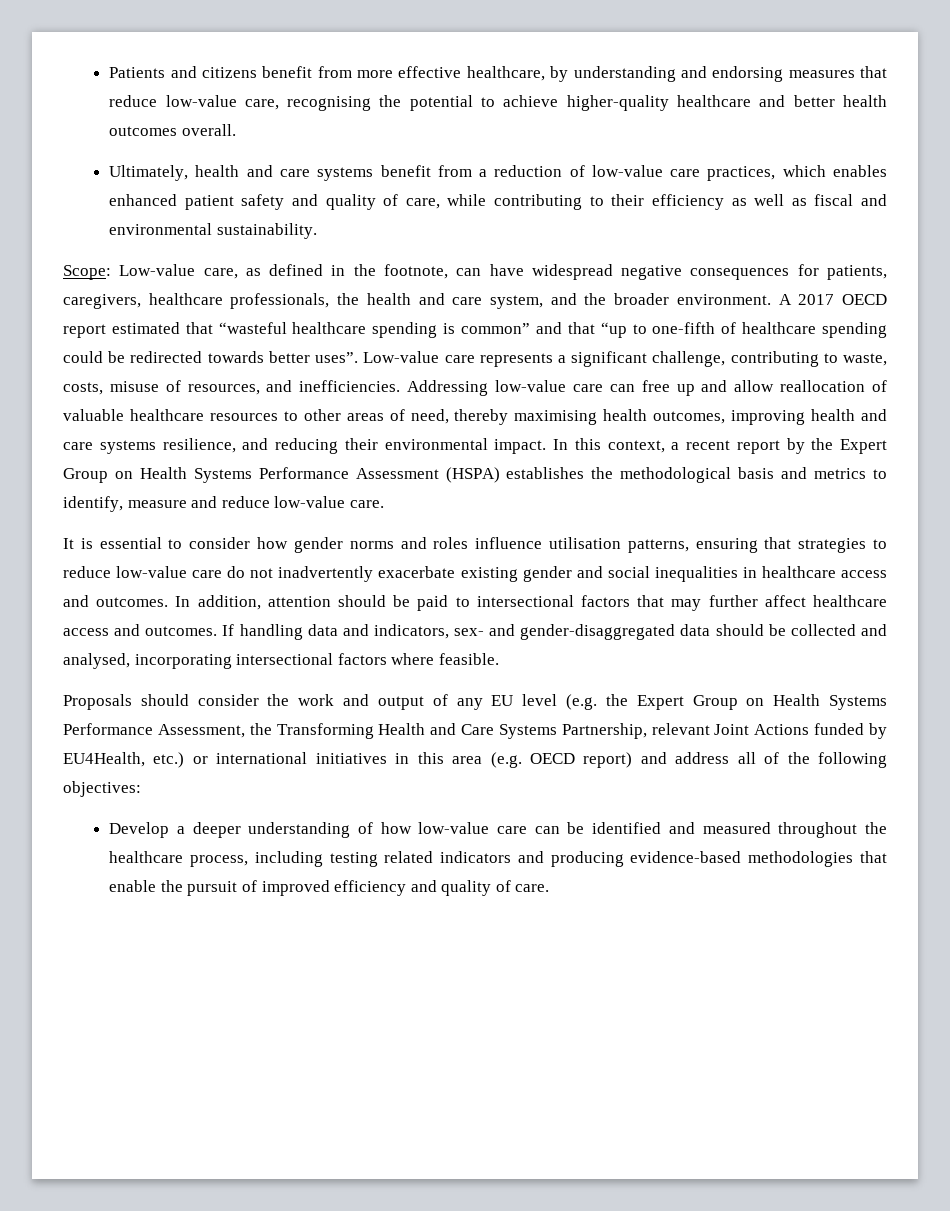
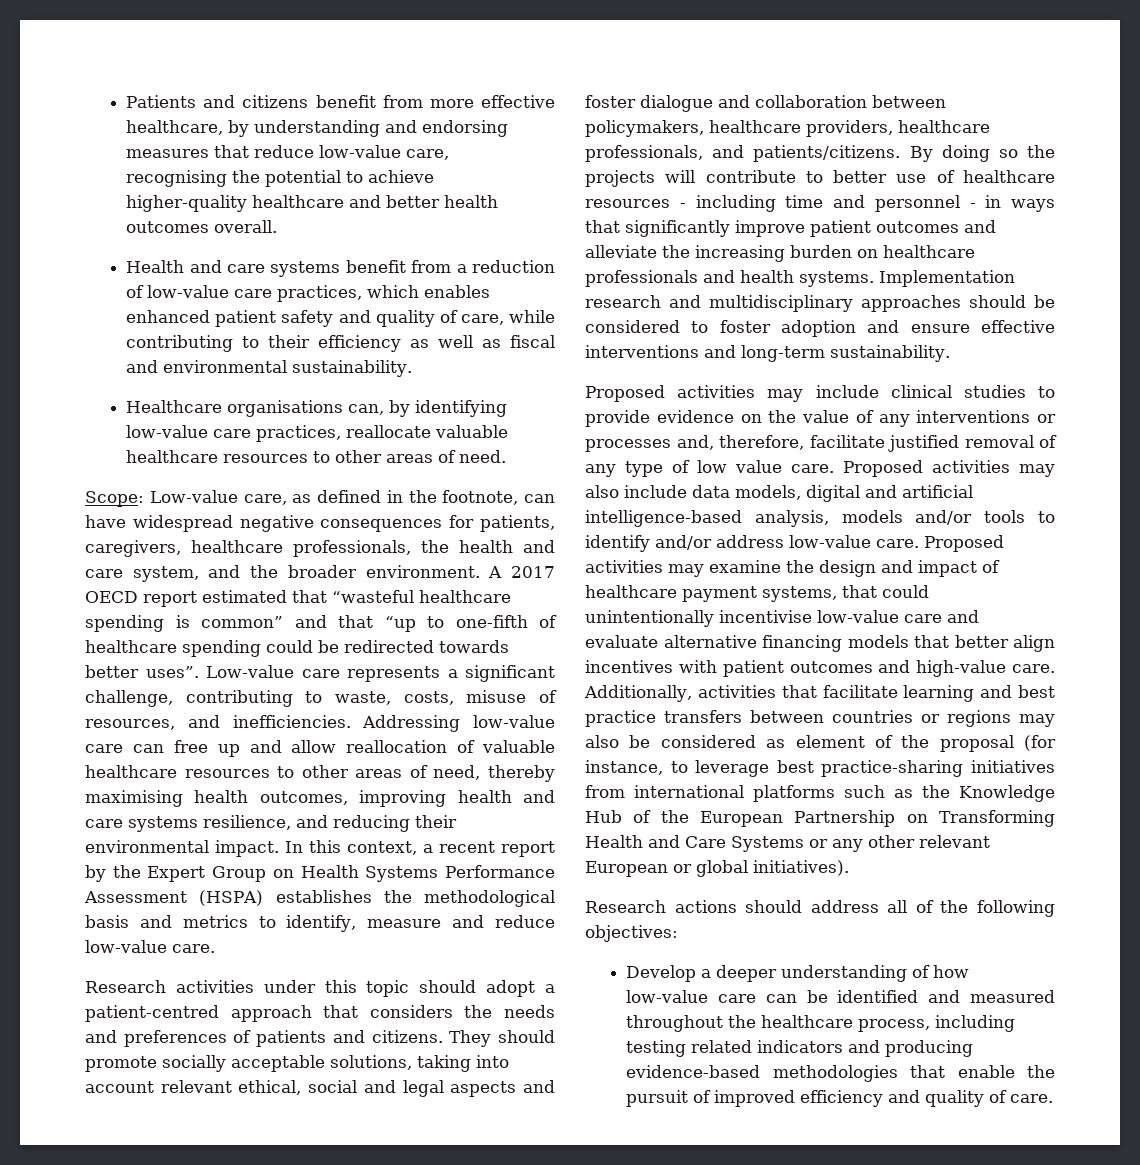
- Ultimately, health and care systems benefit from a reduction of low-value care practices, which enables enhanced patient safety and quality of care, while contributing to their efficiency as well as fiscal and environmental sustainability.
+ Health and care systems benefit from a reduction of low-value care practices, which enables enhanced patient safety and quality of care, while contributing to their efficiency as well as fiscal and environmental sustainability.
+ Healthcare organisations can, by identifying low-value care practices, reallocate valuable healthcare resources to other areas of need.
- It is essential to consider how gender norms and roles influence utilisation patterns, ensuring that strategies to reduce low-value care do not inadvertently exacerbate existing gender and social inequalities in healthcare access and outcomes. In addition, attention should be paid to intersectional factors that may further affect healthcare access and outcomes. If handling data and indicators, sex- and gender-disaggregated data should be collected and analysed, incorporating intersectional factors where feasible.
- Proposals should consider the work and output of any EU level (e.g. the Expert Group on Health Systems Performance Assessment, the Transforming Health and Care Systems Partnership, relevant Joint Actions funded by EU4Health, etc.) or international initiatives in this area (e.g. OECD report) and address all of the following objectives:
+ Research activities under this topic should adopt a patient-centred approach that considers the needs and preferences of patients and citizens. They should promote socially acceptable solutions, taking into account relevant ethical, social and legal aspects and foster dialogue and collaboration between policymakers, healthcare providers, healthcare professionals, and patients/citizens. By doing so the projects will contribute to better use of healthcare resources - including time and personnel - in ways that significantly improve patient outcomes and alleviate the increasing burden on healthcare professionals and health systems. Implementation research and multidisciplinary approaches should be considered to foster adoption and ensure effective interventions and long-term sustainability.
+ Proposed activities may include clinical studies to provide evidence on the value of any interventions or processes and, therefore, facilitate justified removal of any type of low value care. Proposed activities may also include data models, digital and artificial intelligence-based analysis, models and/or tools to identify and/or address low-value care. Proposed activities may examine the design and impact of healthcare payment systems, that could unintentionally incentivise low-value care and evaluate alternative financing models that better align incentives with patient outcomes and high-value care. Additionally, activities that facilitate learning and best practice transfers between countries or regions may also be considered as element of the proposal (for instance, to leverage best practice-sharing initiatives from international platforms such as the Knowledge Hub of the European Partnership on Transforming Health and Care Systems or any other relevant European or global initiatives).
+ Research actions should address all of the following objectives:

